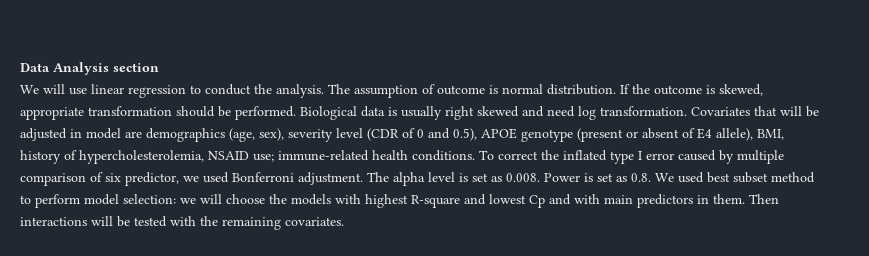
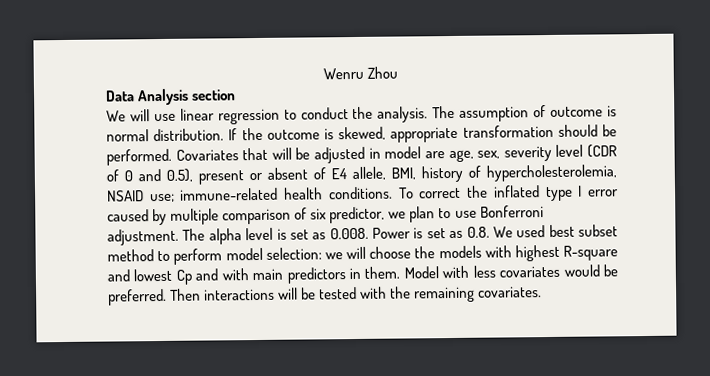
+ Wenru Zhou
- Biological data is usually right skewed and need log transformation.
- Covariates that will be adjusted in model are demographics (age, sex), severity level (CDR of 0 and 0.5), APOE genotype (present or absent of E4 allele), BMI, history of hypercholesterolemia, NSAID use; immune-related health conditions.
+ Covariates that will be adjusted in model are age, sex, severity level (CDR of 0 and 0.5), present or absent of E4 allele, BMI, history of hypercholesterolemia, NSAID use; immune-related health conditions.
- To correct the inflated type I error caused by multiple comparison of six predictor, we used Bonferroni adjustment.
+ To correct the inflated type I error caused by multiple comparison of six predictor, we plan to use Bonferroni adjustment.
+ Model with less covariates would be preferred.

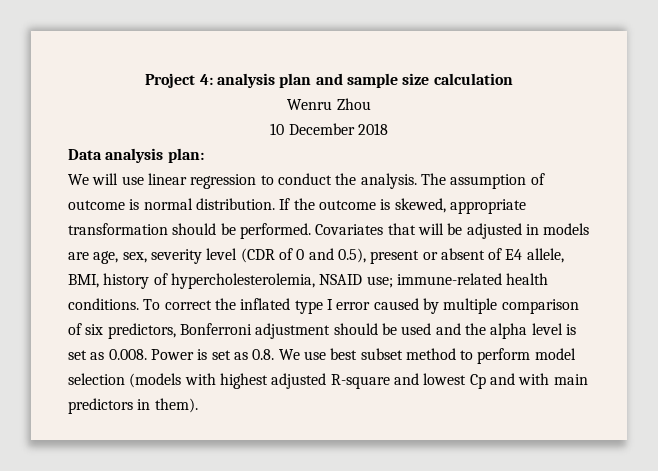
+ Project 4: analysis plan and sample size calculation
+ 10 December 2018
- Data Analysis section
+ Data analysis plan:
- Covariates that will be adjusted in model are age, sex, severity level (CDR of 0 and 0.5), present or absent of E4 allele, BMI, history of hypercholesterolemia, NSAID use; immune-related health conditions.
+ Covariates that will be adjusted in models are age, sex, severity level (CDR of 0 and 0.5), present or absent of E4 allele, BMI, history of hypercholesterolemia, NSAID use; immune-related health conditions.
- To correct the inflated type I error caused by multiple comparison of six predictor, we plan to use Bonferroni adjustment. The alpha level is set as 0.008. Power is set as 0.8. We used best subset method to perform model selection: we will choose the models with highest R-square and lowest Cp and with main predictors in them. Model with less covariates would be preferred. Then interactions will be tested with the remaining covariates.
+ To correct the inflated type I error caused by multiple comparison of six predictors, Bonferroni adjustment should be used and the alpha level is set as 0.008. Power is set as 0.8. We use best subset method to perform model selection (models with highest adjusted R-square and lowest Cp and with main predictors in them).

